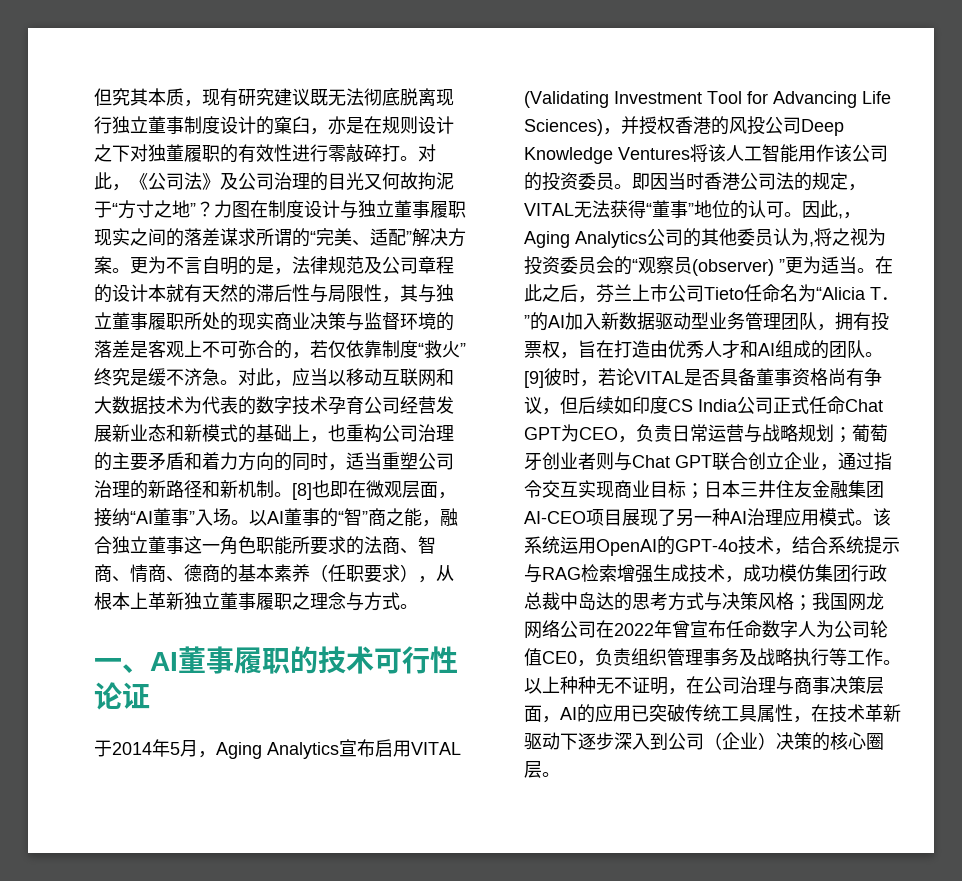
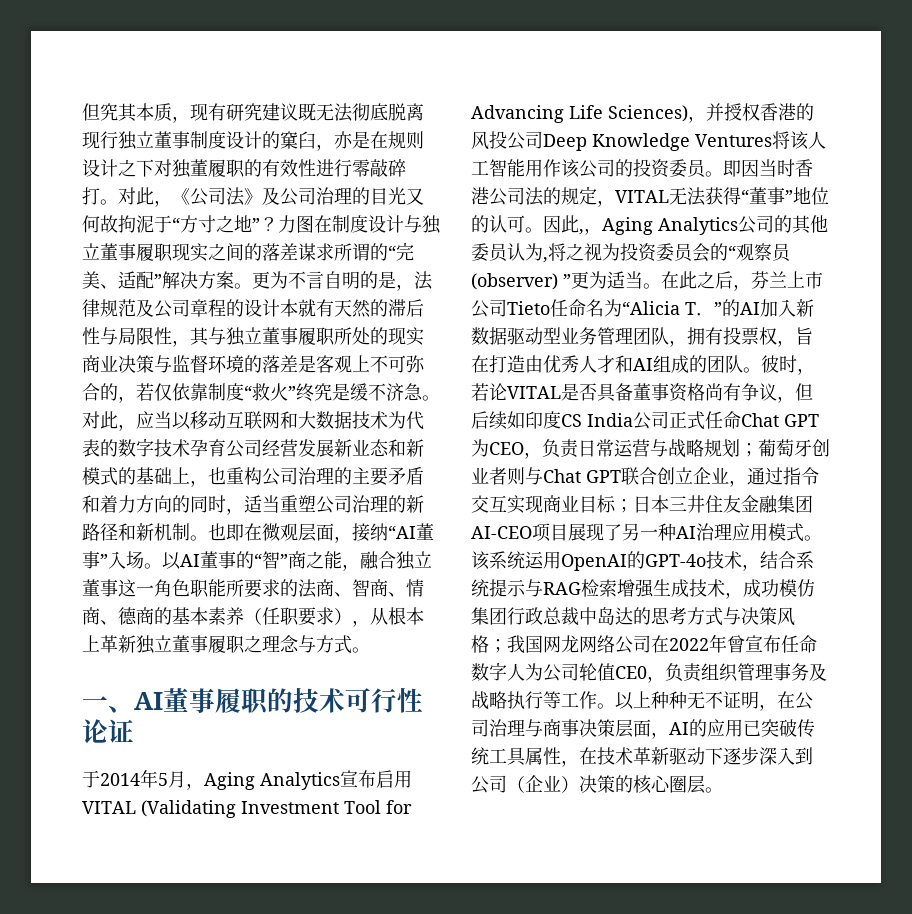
- [8]也即在微观层面，接纳“AI董事”入场。
+ 也即在微观层面，接纳“AI董事”入场。
- [9]彼时，若论VITAL是否具备董事资格尚有争议，但后续如印度CS India公司正式任命Chat GPT为CEO，负责日常运营与战略规划；葡萄牙创业者则与Chat GPT联合创立企业，通过指令交互实现商业目标；日本三井住友金融集团AI-CEO项目展现了另一种AI治理应用模式。
+ 彼时，若论VITAL是否具备董事资格尚有争议，但后续如印度CS India公司正式任命Chat GPT为CEO，负责日常运营与战略规划；葡萄牙创业者则与Chat GPT联合创立企业，通过指令交互实现商业目标；日本三井住友金融集团AI-CEO项目展现了另一种AI治理应用模式。

